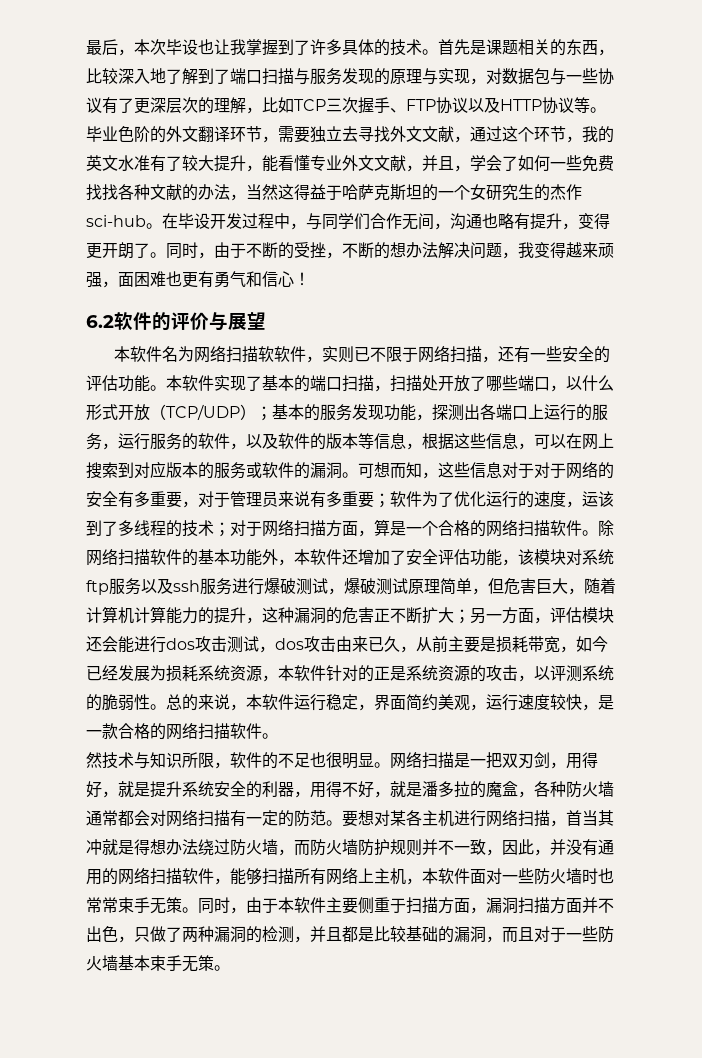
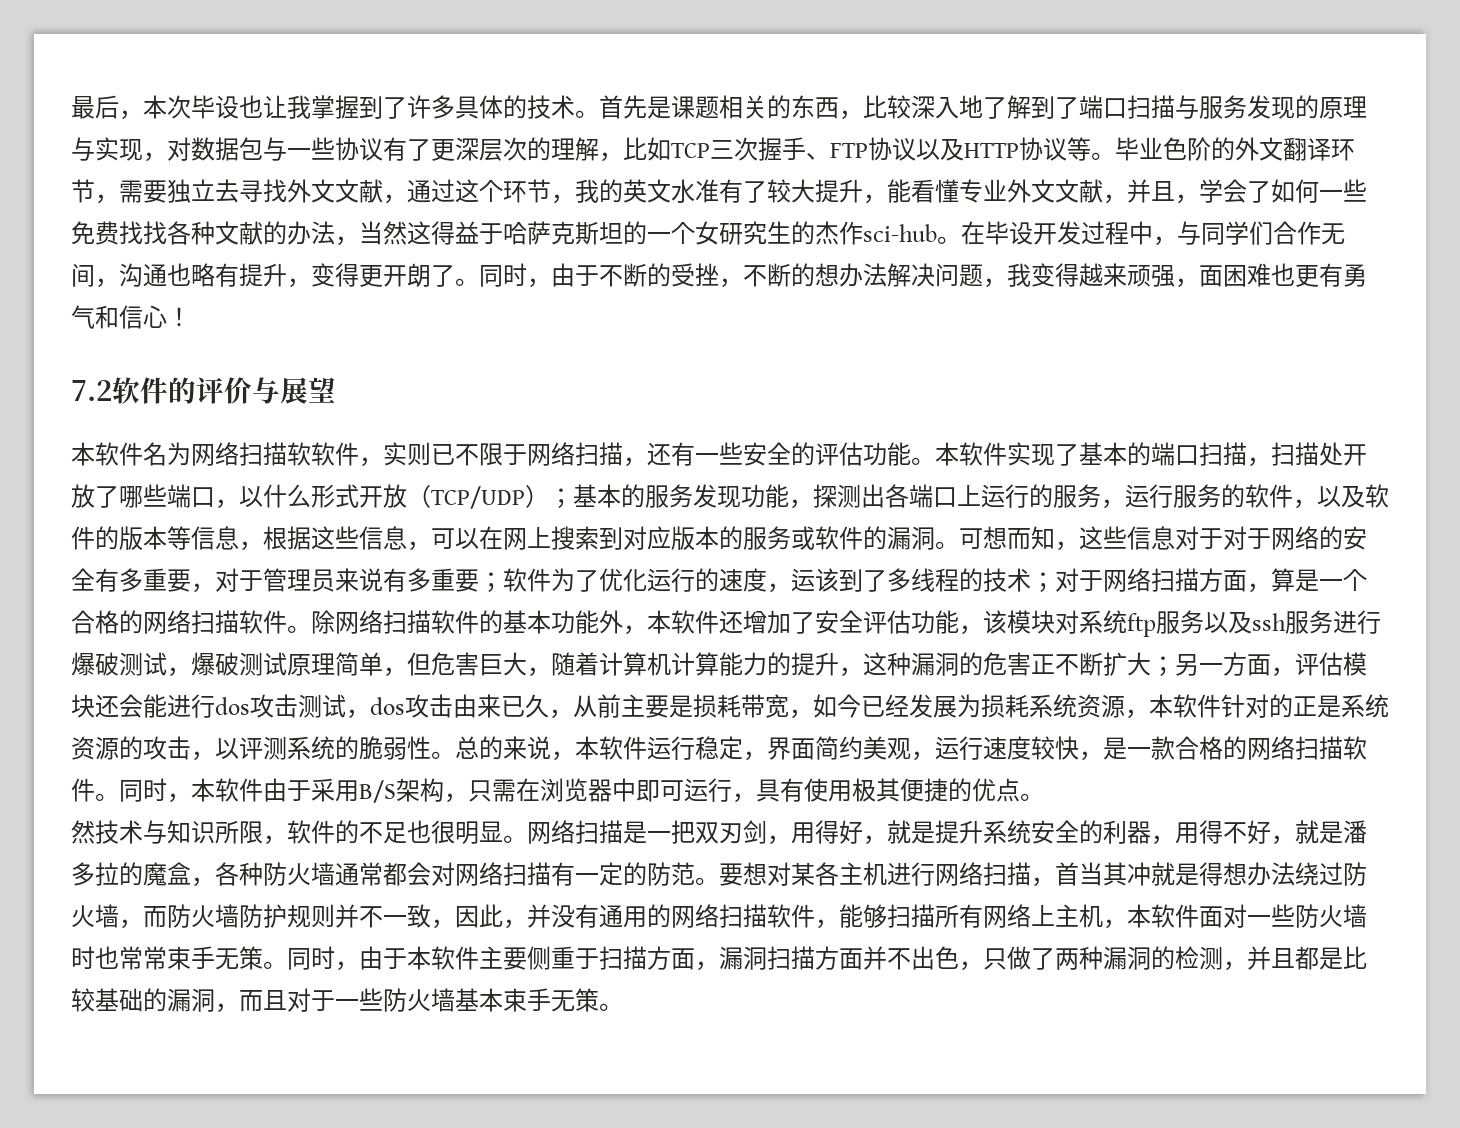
- 6.2软件的评价与展望
+ 7.2软件的评价与展望
+ 同时，本软件由于采用B/S架构，只需在浏览器中即可运行，具有使用极其便捷的优点。

